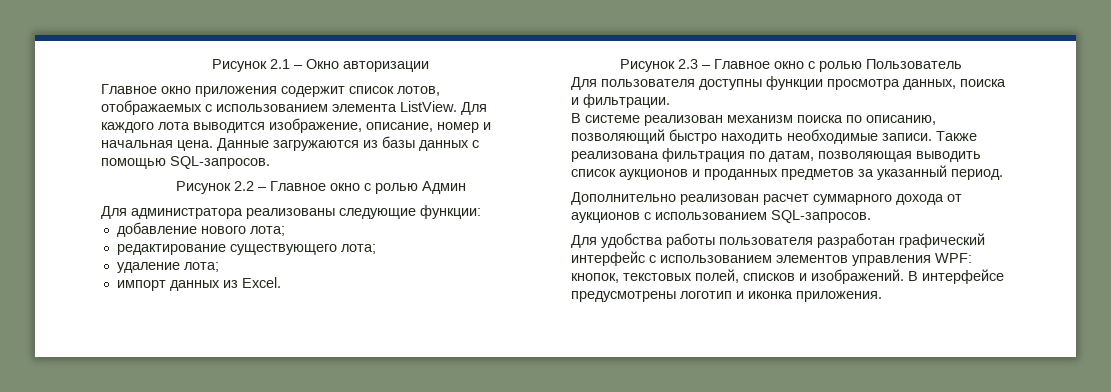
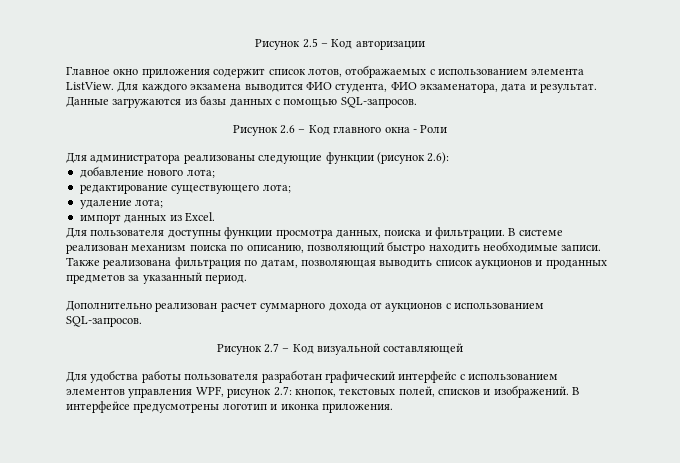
- Рисунок 2.1 – Окно авторизации
+ Рисунок 2.5 – Код авторизации
- Для каждого лота выводится изображение, описание, номер и начальная цена.
+ Для каждого экзамена выводится ФИО студента, ФИО экзаменатора, дата и результат.
- Рисунок 2.2 – Главное окно с ролью Админ
+ Рисунок 2.6 – Код главного окна - Роли
- Для администратора реализованы следующие функции:
+ Для администратора реализованы следующие функции (рисунок 2.6):
- Рисунок 2.3 – Главное окно с ролью Пользователь
- Для пользователя доступны функции просмотра данных, поиска и фильтрации.
- В системе реализован механизм поиска по описанию, позволяющий быстро находить необходимые записи.
+ Для пользователя доступны функции просмотра данных, поиска и фильтрации. В системе реализован механизм поиска по описанию, позволяющий быстро находить необходимые записи.
+ Рисунок 2.7 – Код визуальной составляющей
- Для удобства работы пользователя разработан графический интерфейс с использованием элементов управления WPF: кнопок, текстовых полей, списков и изображений.
+ Для удобства работы пользователя разработан графический интерфейс с использованием элементов управления WPF, рисунок 2.7: кнопок, текстовых полей, списков и изображений.

